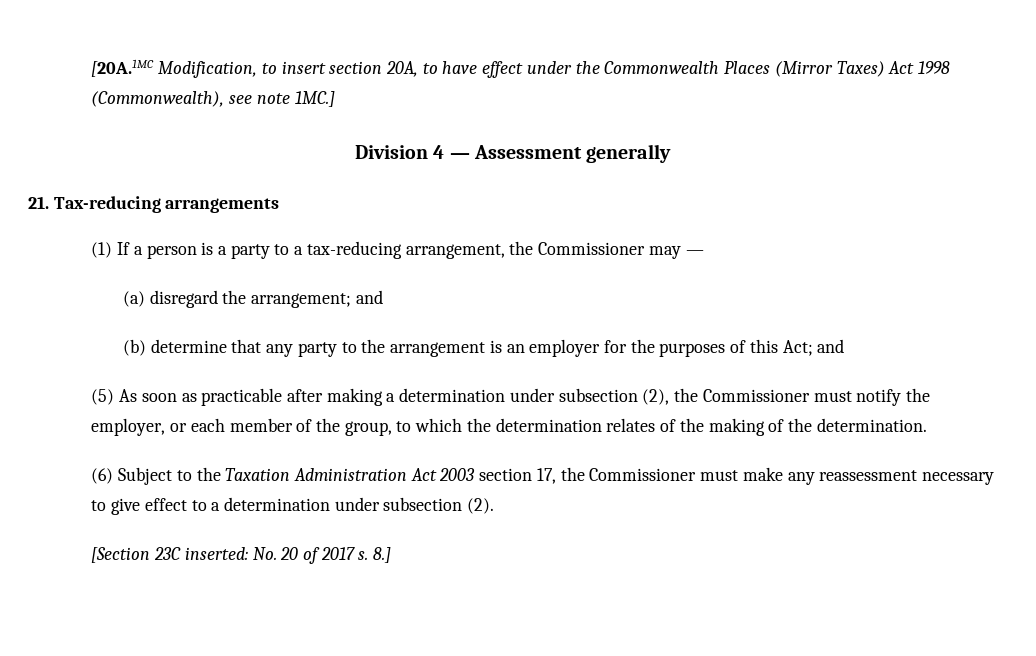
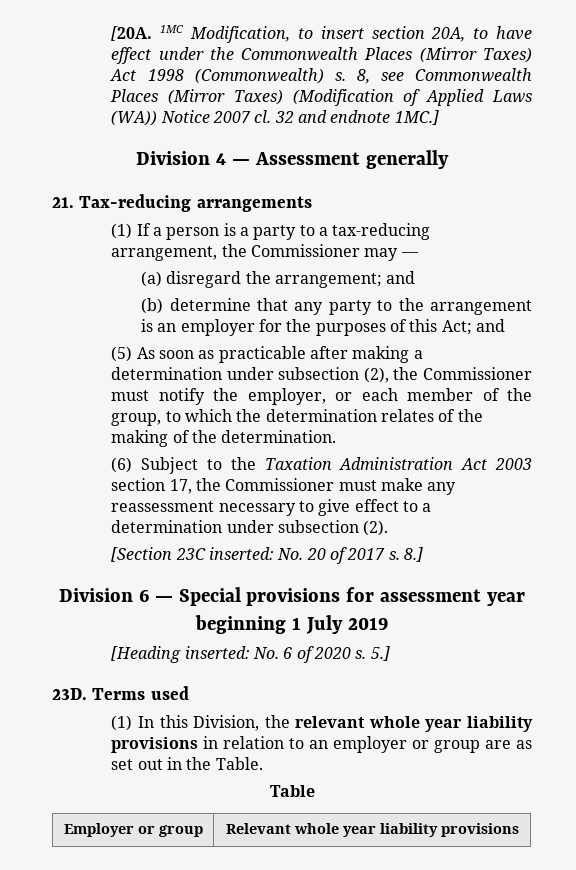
- [20A.1MC Modification, to insert section 20A, to have effect under the Commonwealth Places (Mirror Taxes) Act 1998 (Commonwealth), see note 1MC.]
+ [20A. 1MC Modification, to insert section 20A, to have effect under the Commonwealth Places (Mirror Taxes) Act 1998 (Commonwealth) s. 8, see Commonwealth Places (Mirror Taxes) (Modification of Applied Laws (WA)) Notice 2007 cl. 32 and endnote 1MC.]
+ Division 6 — Special provisions for assessment year beginning 1 July 2019
+ [Heading inserted: No. 6 of 2020 s. 5.]
+ 23D. Terms used
+ (1) In this Division, the relevant whole year liability provisions in relation to an employer or group are as set out in the Table.
+ Table
+ Employer or group | Relevant whole year liability provisions

